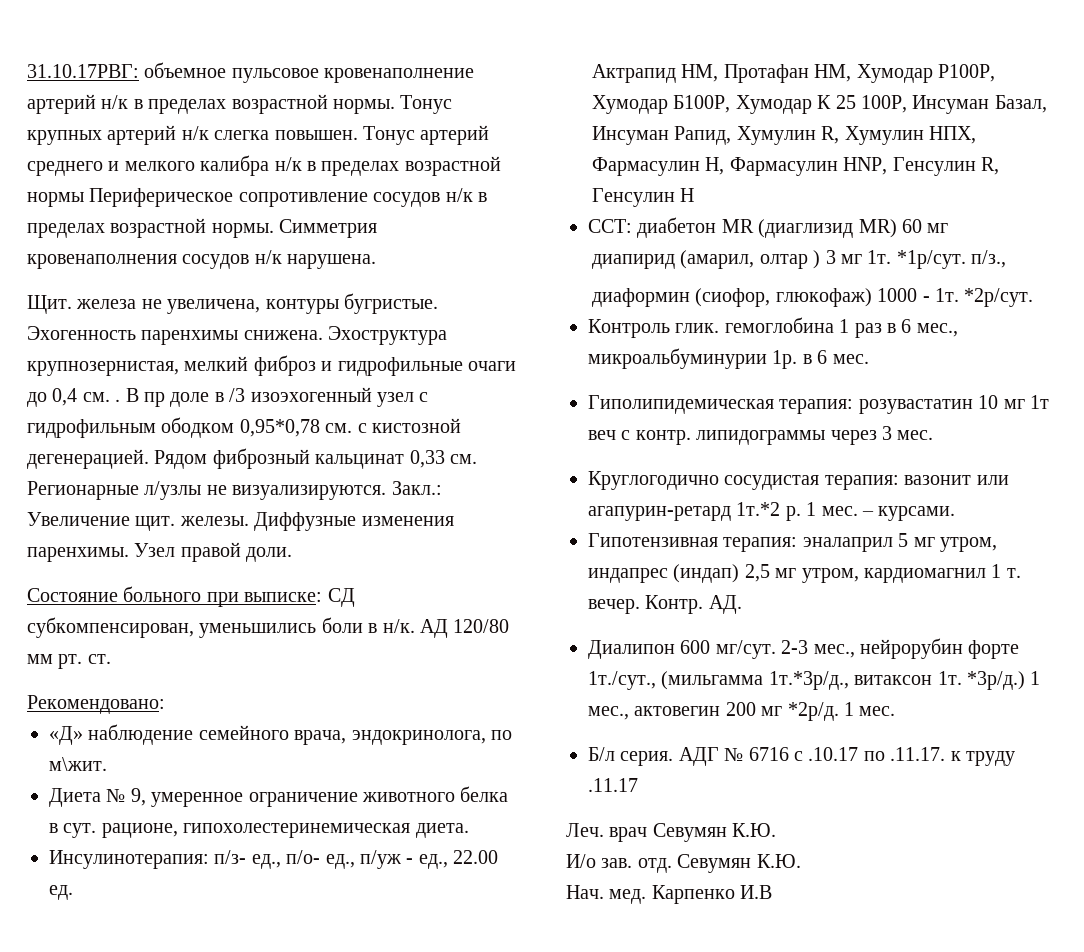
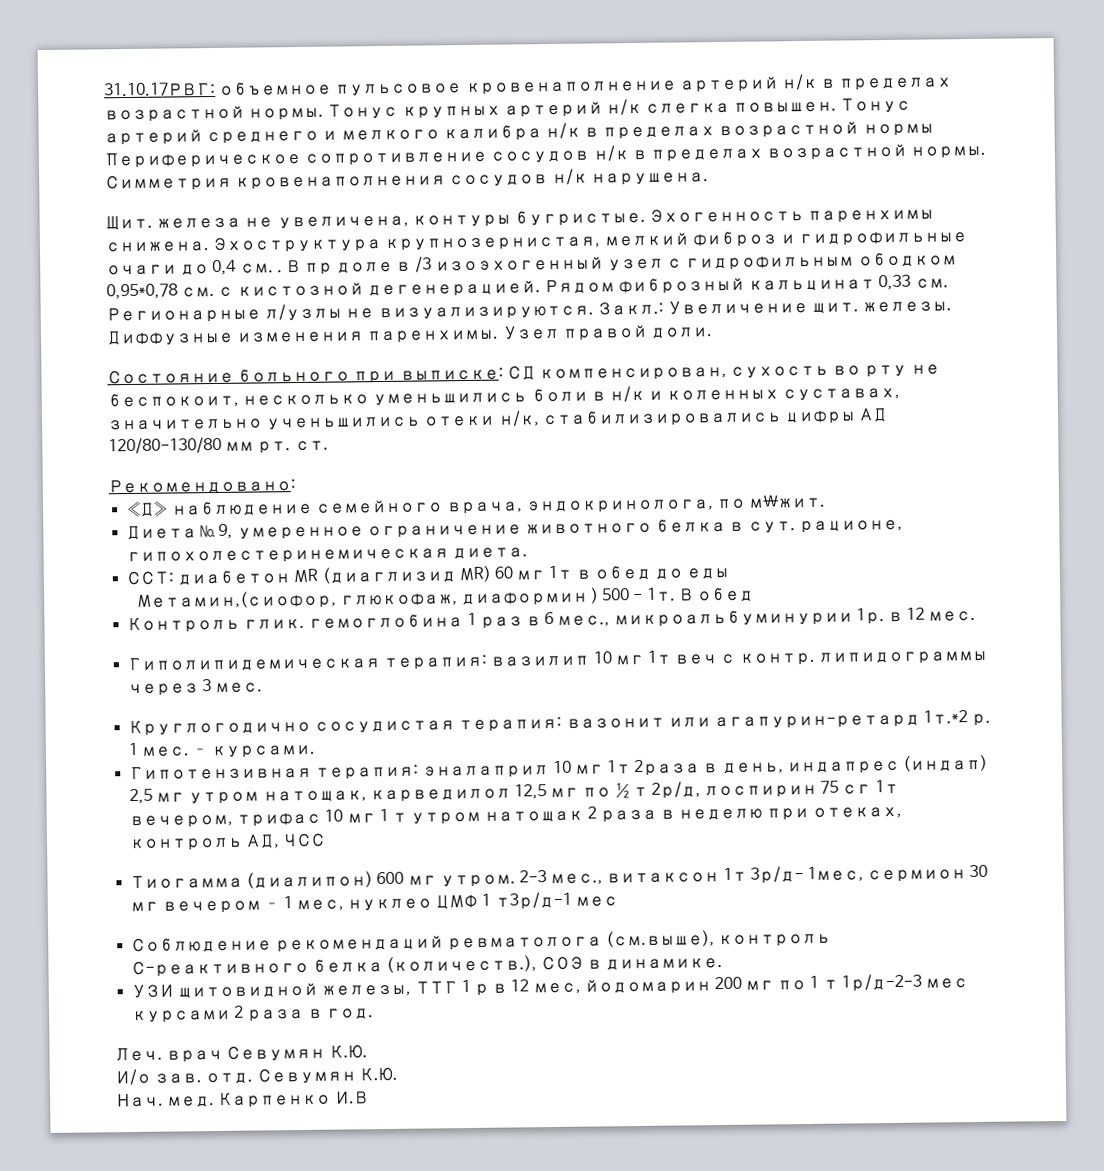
- Состояние больного при выписке: СД субкомпенсирован, уменьшились боли в н/к. АД 120/80 мм рт. ст.
+ Состояние больного при выписке: СД компенсирован, сухость во рту не беспокоит, несколько уменьшились боли в н/к и коленных суставах, значительно ученьшились отеки н/к, стабилизировались цифры АД 120/80-130/80 мм рт. ст.
- Инсулинотерапия: п/з- ед., п/о- ед., п/уж - ед., 22.00 ед.
- Актрапид НМ, Протафан НМ, Хумодар Р100Р, Хумодар Б100Р, Хумодар К 25 100Р, Инсуман Базал, Инсуман Рапид, Хумулин R, Хумулин НПХ, Фармасулин Н, Фармасулин НNР, Генсулин R, Генсулин Н
- ССТ: диабетон МR (диаглизид МR) 60 мг
- диапирид (амарил, олтар ) 3 мг 1т. *1р/сут. п/з.,
- диаформин (сиофор, глюкофаж) 1000 - 1т. *2р/сут.
+ ССТ: диабетон МR (диаглизид МR) 60 мг 1т в обед до еды
+ Метамин,(сиофор, глюкофаж, диаформин ) 500 - 1т. В обед
- Контроль глик. гемоглобина 1 раз в 6 мес., микроальбуминурии 1р. в 6 мес.
+ Контроль глик. гемоглобина 1 раз в 6 мес., микроальбуминурии 1р. в 12 мес.
- Гиполипидемическая терапия: розувастатин 10 мг 1т веч с контр. липидограммы через 3 мес.
+ Гиполипидемическая терапия: вазилип 10 мг 1т веч с контр. липидограммы через 3 мес.
- Гипотензивная терапия: эналаприл 5 мг утром, индапрес (индап) 2,5 мг утром, кардиомагнил 1 т. вечер. Контр. АД.
- Диалипон 600 мг/сут. 2-3 мес., нейрорубин форте 1т./сут., (мильгамма 1т.*3р/д., витаксон 1т. *3р/д.) 1 мес., актовегин 200 мг *2р/д. 1 мес.
- Б/л серия. АДГ № 6716 с .10.17 по .11.17. к труду .11.17
+ Гипотензивная терапия: эналаприл 10 мг 1т 2раза в день, индапрес (индап) 2,5 мг утром натощак, карведилол 12,5 мг по ½ т 2р/д, лоспирин 75 сг 1т вечером, трифас 10 мг 1 т утром натощак 2 раза в неделю при отеках, контроль АД, ЧСС
+ Тиогамма (диалипон) 600 мг утром. 2-3 мес., витаксон 1т 3р/д- 1мес, сермион 30 мг вечером – 1 мес, нуклео ЦМФ 1 т3р/д-1 мес
+ Соблюдение рекомендаций ревматолога (см.выше), контроль С-реактивного белка (количеств.), СОЭ в динамике.
+ УЗИ щитовидной железы, ТТГ 1 р в 12 мес, йодомарин 200 мг по 1 т 1р/д-2-3 мес курсами 2 раза в год.

